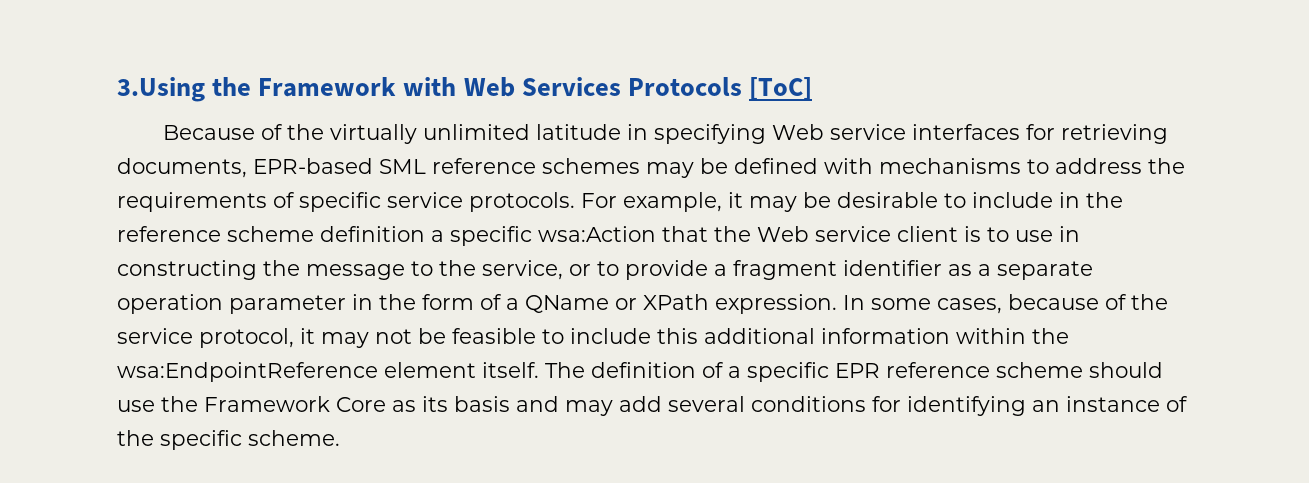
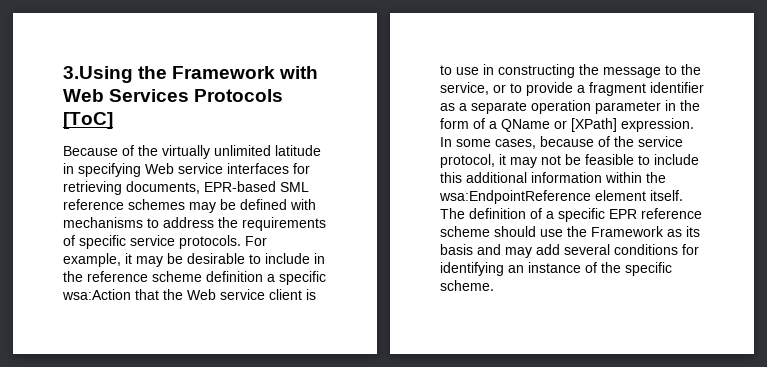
- For example, it may be desirable to include in the reference scheme definition a specific wsa:Action that the Web service client is to use in constructing the message to the service, or to provide a fragment identifier as a separate operation parameter in the form of a QName or XPath expression.
+ For example, it may be desirable to include in the reference scheme definition a specific wsa:Action that the Web service client is to use in constructing the message to the service, or to provide a fragment identifier as a separate operation parameter in the form of a QName or [XPath] expression.
- The definition of a specific EPR reference scheme should use the Framework Core as its basis and may add several conditions for identifying an instance of the specific scheme.
+ The definition of a specific EPR reference scheme should use the Framework as its basis and may add several conditions for identifying an instance of the specific scheme.

